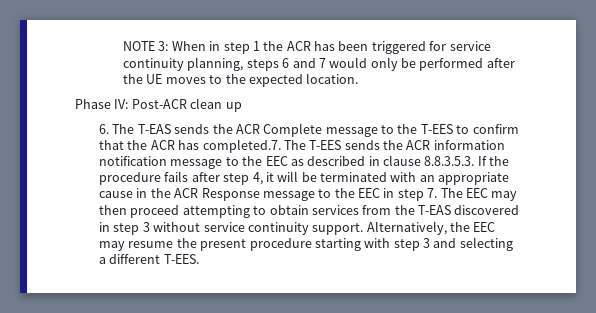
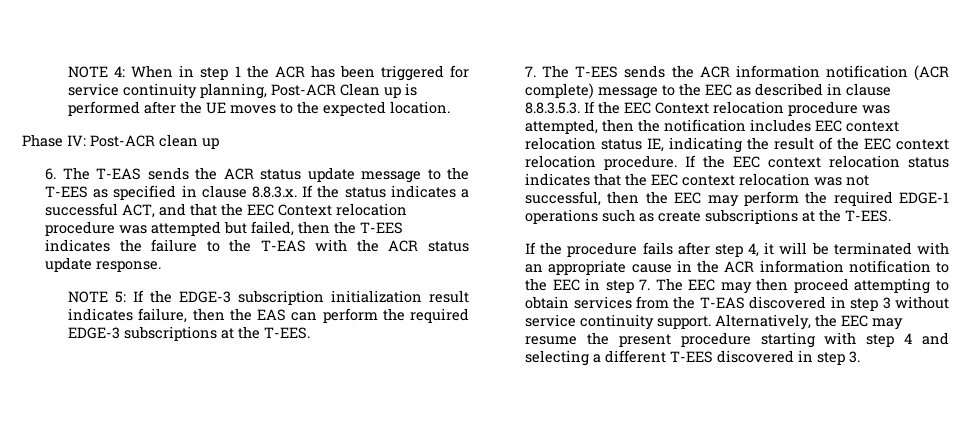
- NOTE 3: When in step 1 the ACR has been triggered for service continuity planning, steps 6 and 7 would only be performed after the UE moves to the expected location.
+ NOTE 4: When in step 1 the ACR has been triggered for service continuity planning, Post-ACR Clean up is performed after the UE moves to the expected location.
- 6. The T-EAS sends the ACR Complete message to the T-EES to confirm that the ACR has completed.7. The T-EES sends the ACR information notification message to the EEC as described in clause 8.8.3.5.3. If the procedure fails after step 4, it will be terminated with an appropriate cause in the ACR Response message to the EEC in step 7. The EEC may then proceed attempting to obtain services from the T-EAS discovered in step 3 without service continuity support.
+ 6. The T-EAS sends the ACR status update message to the T-EES as specified in clause 8.8.3.x. If the status indicates a successful ACT, and that the EEC Context relocation procedure was attempted but failed, then the T-EES indicates the failure to the T-EAS with the ACR status update response.
+ NOTE 5: If the EDGE-3 subscription initialization result indicates failure, then the EAS can perform the required EDGE-3 subscriptions at the T-EES.
+ 7. The T-EES sends the ACR information notification (ACR complete) message to the EEC as described in clause 8.8.3.5.3. If the EEC Context relocation procedure was attempted, then the notification includes EEC context relocation status IE, indicating the result of the EEC context relocation procedure. If the EEC context relocation status indicates that the EEC context relocation was not successful, then the EEC may perform the required EDGE-1 operations such as create subscriptions at the T-EES.
+ If the procedure fails after step 4, it will be terminated with an appropriate cause in the ACR information notification to the EEC in step 7. The EEC may then proceed attempting to obtain services from the T-EAS discovered in step 3 without service continuity support.
- Alternatively, the EEC may resume the present procedure starting with step 3 and selecting a different T-EES.
+ Alternatively, the EEC may resume the present procedure starting with step 4 and selecting a different T-EES discovered in step 3.

